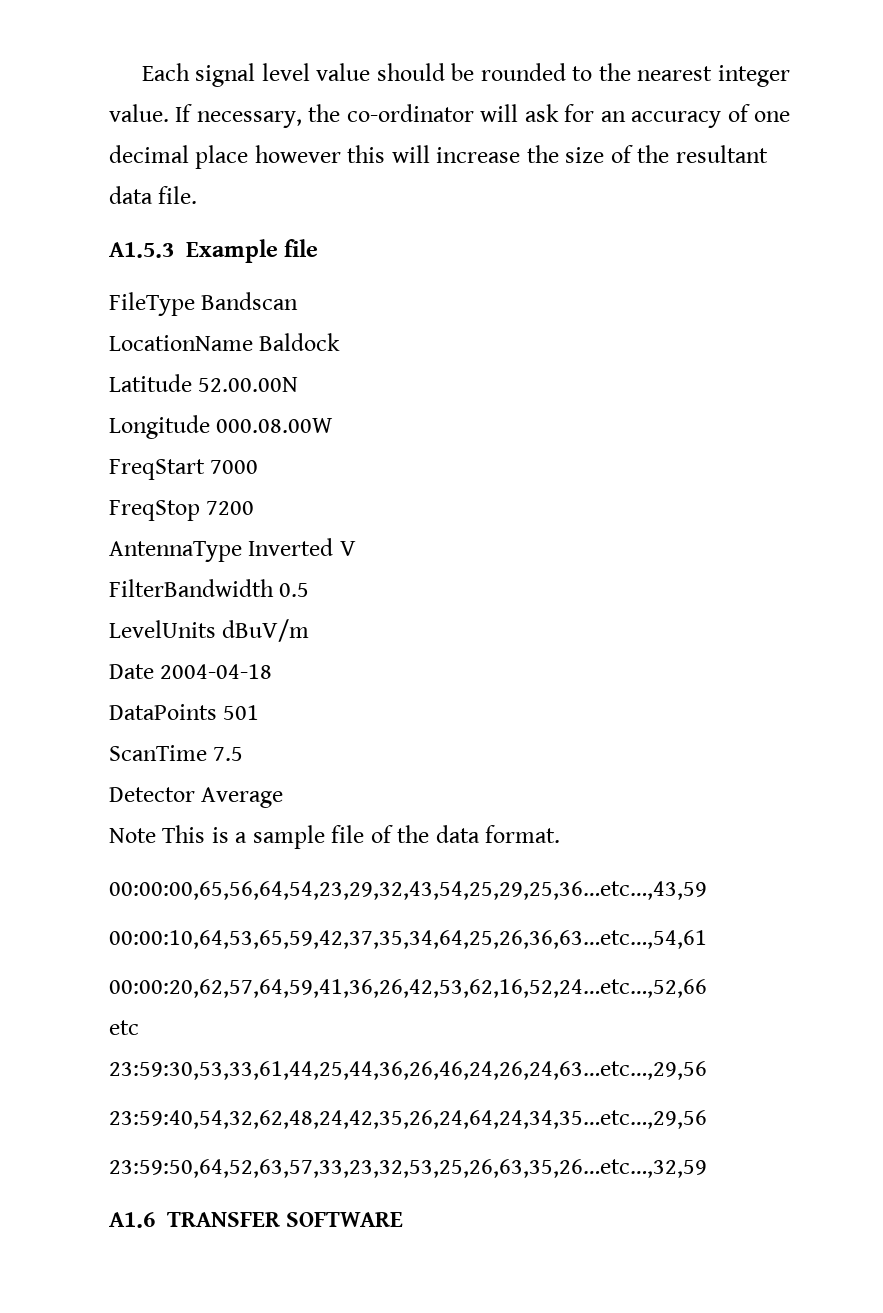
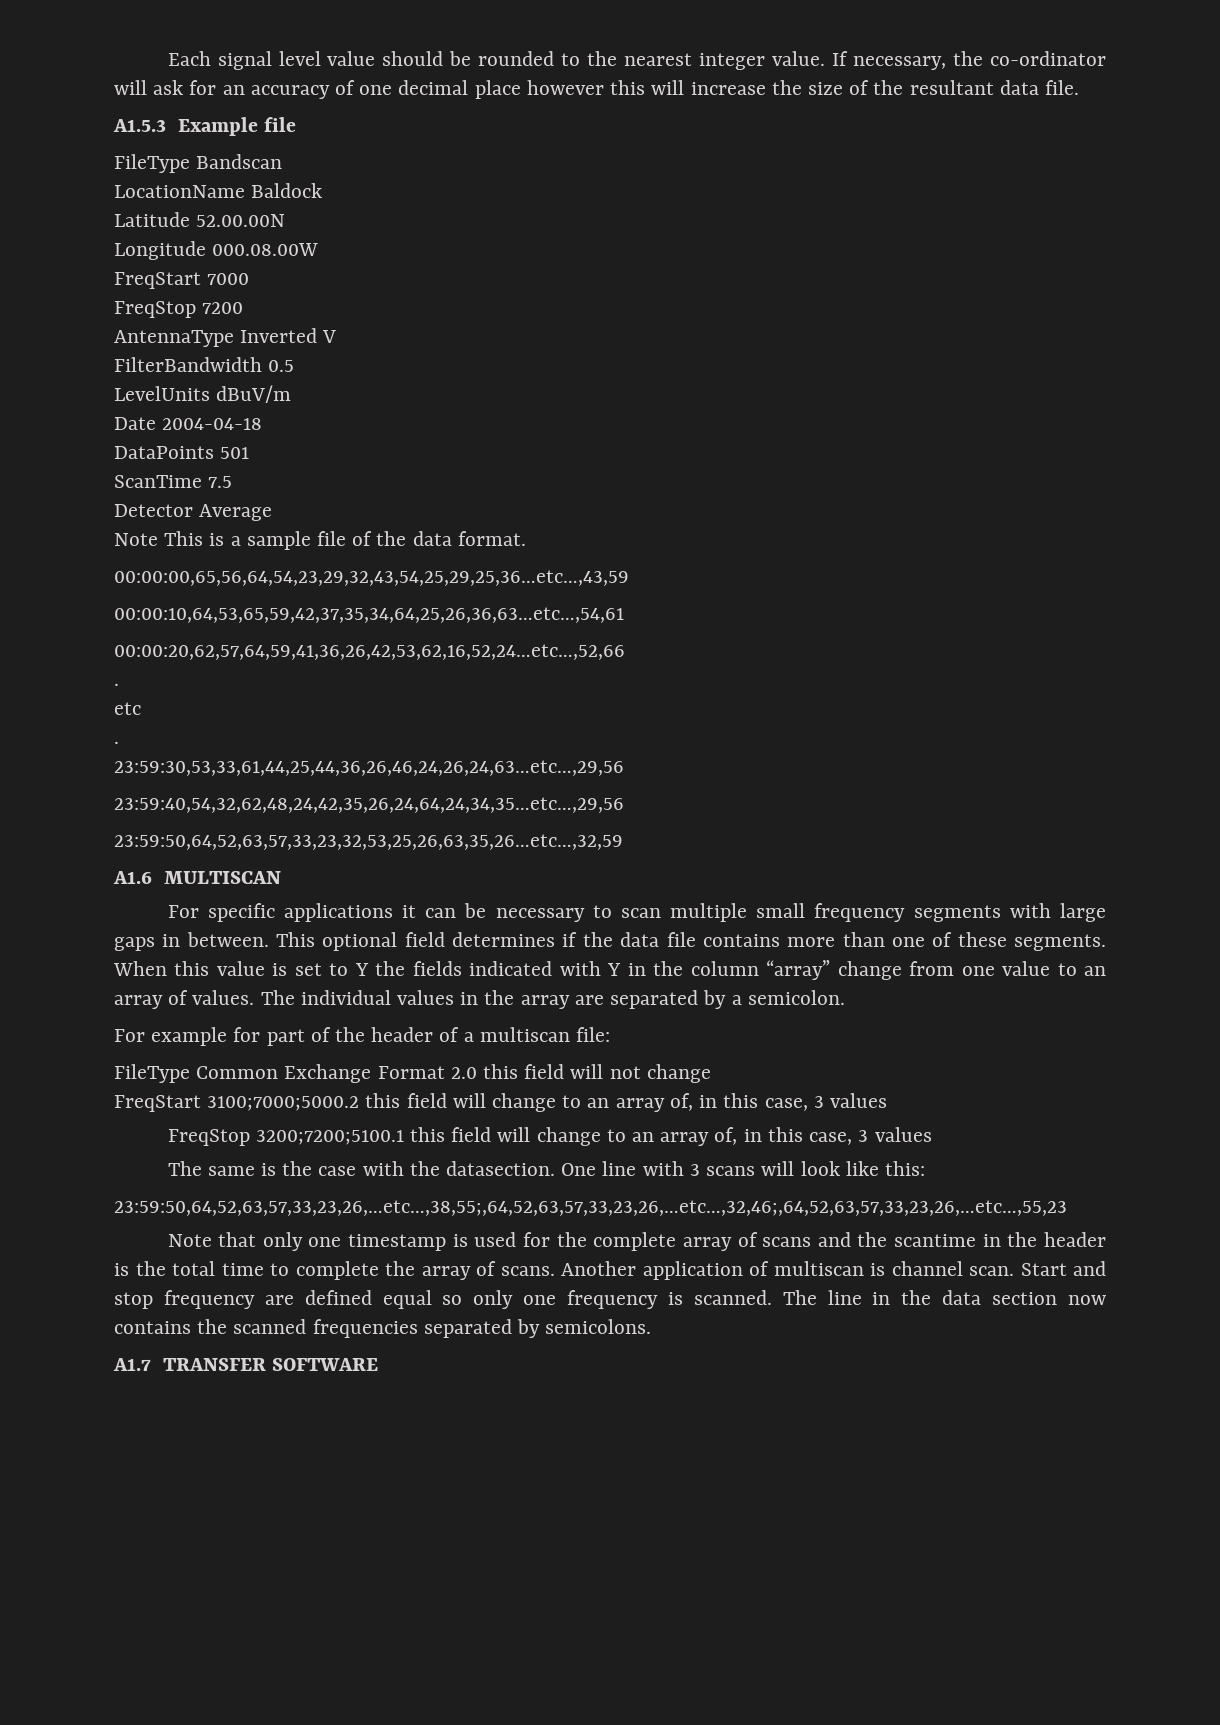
  00:00:20,62,57,64,59,41,36,26,42,53,62,16,52,24…etc…,52,66
+ .
  etc
+ .
- A1.6 TRANSFER SOFTWARE
+ A1.6 MULTISCAN
+ For specific applications it can be necessary to scan multiple small frequency segments with large gaps in between. This optional field determines if the data file contains more than one of these segments. When this value is set to Y the fields indicated with Y in the column “array” change from one value to an array of values. The individual values in the array are separated by a semicolon.
+ For example for part of the header of a multiscan file:
+ FileType Common Exchange Format 2.0 this field will not change
+ FreqStart 3100;7000;5000.2 this field will change to an array of, in this case, 3 values
+ FreqStop 3200;7200;5100.1 this field will change to an array of, in this case, 3 values
+ The same is the case with the datasection. One line with 3 scans will look like this:
+ 23:59:50,64,52,63,57,33,23,26,…etc…,38,55;,64,52,63,57,33,23,26,…etc…,32,46;,64,52,63,57,33,23,26,…etc…,55,23
+ Note that only one timestamp is used for the complete array of scans and the scantime in the header is the total time to complete the array of scans. Another application of multiscan is channel scan. Start and stop frequency are defined equal so only one frequency is scanned. The line in the data section now contains the scanned frequencies separated by semicolons.
+ A1.7 TRANSFER SOFTWARE

